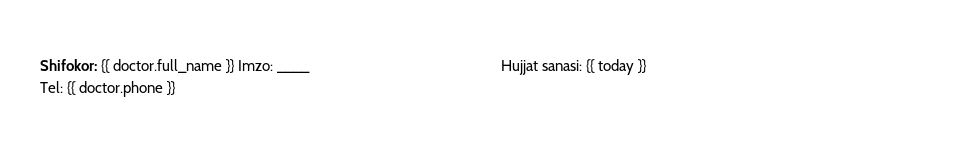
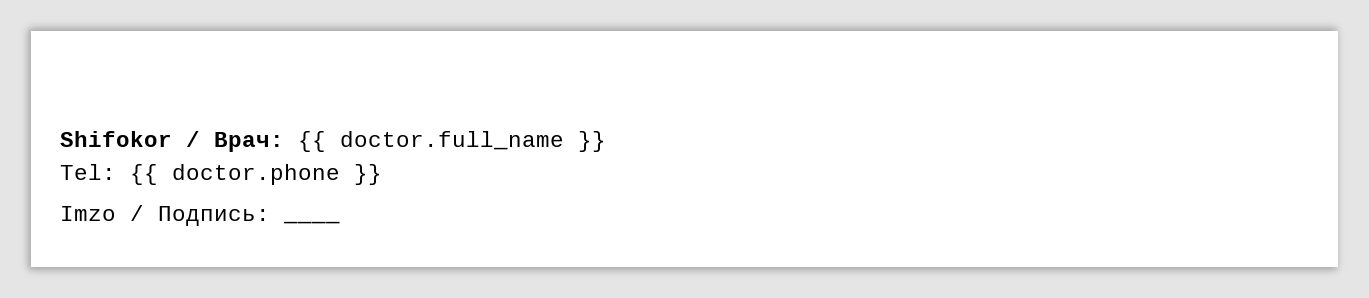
- Shifokor: {{ doctor.full_name }} Imzo: ____
+ Shifokor / Врач: {{ doctor.full_name }}
- Hujjat sanasi: {{ today }}
+ Imzo / Подпись: ____

